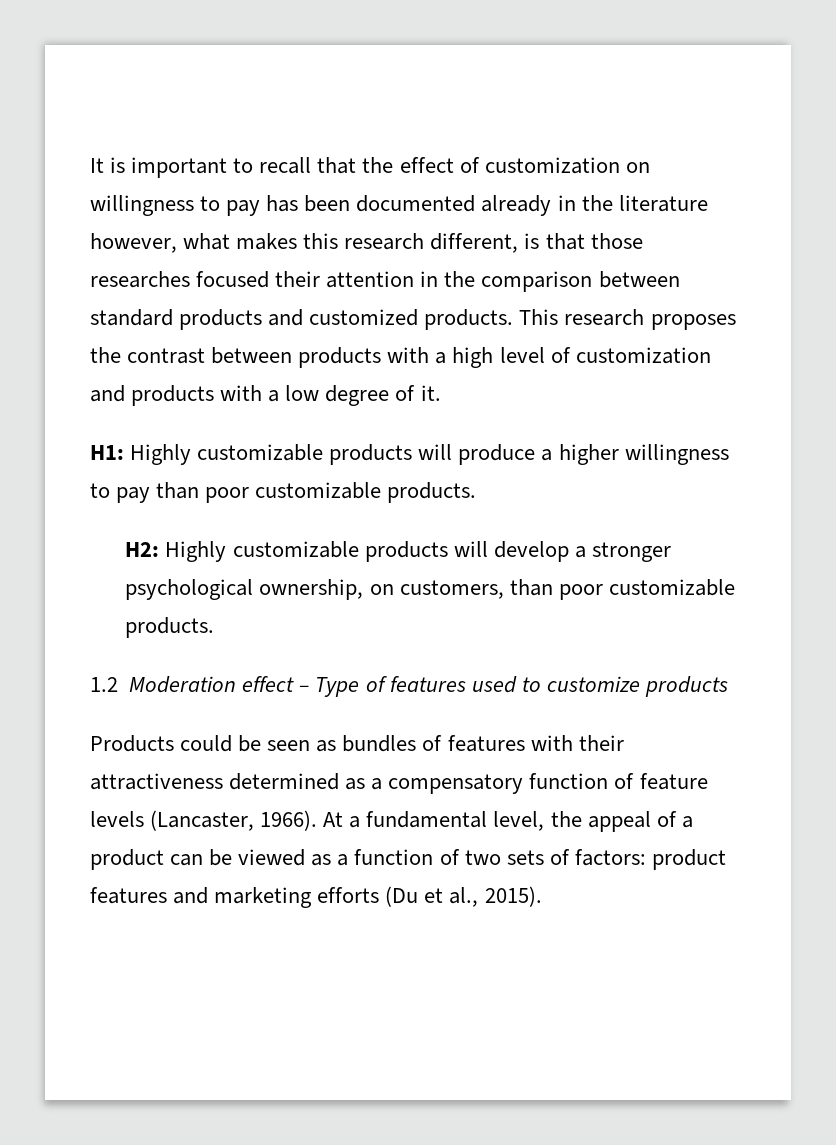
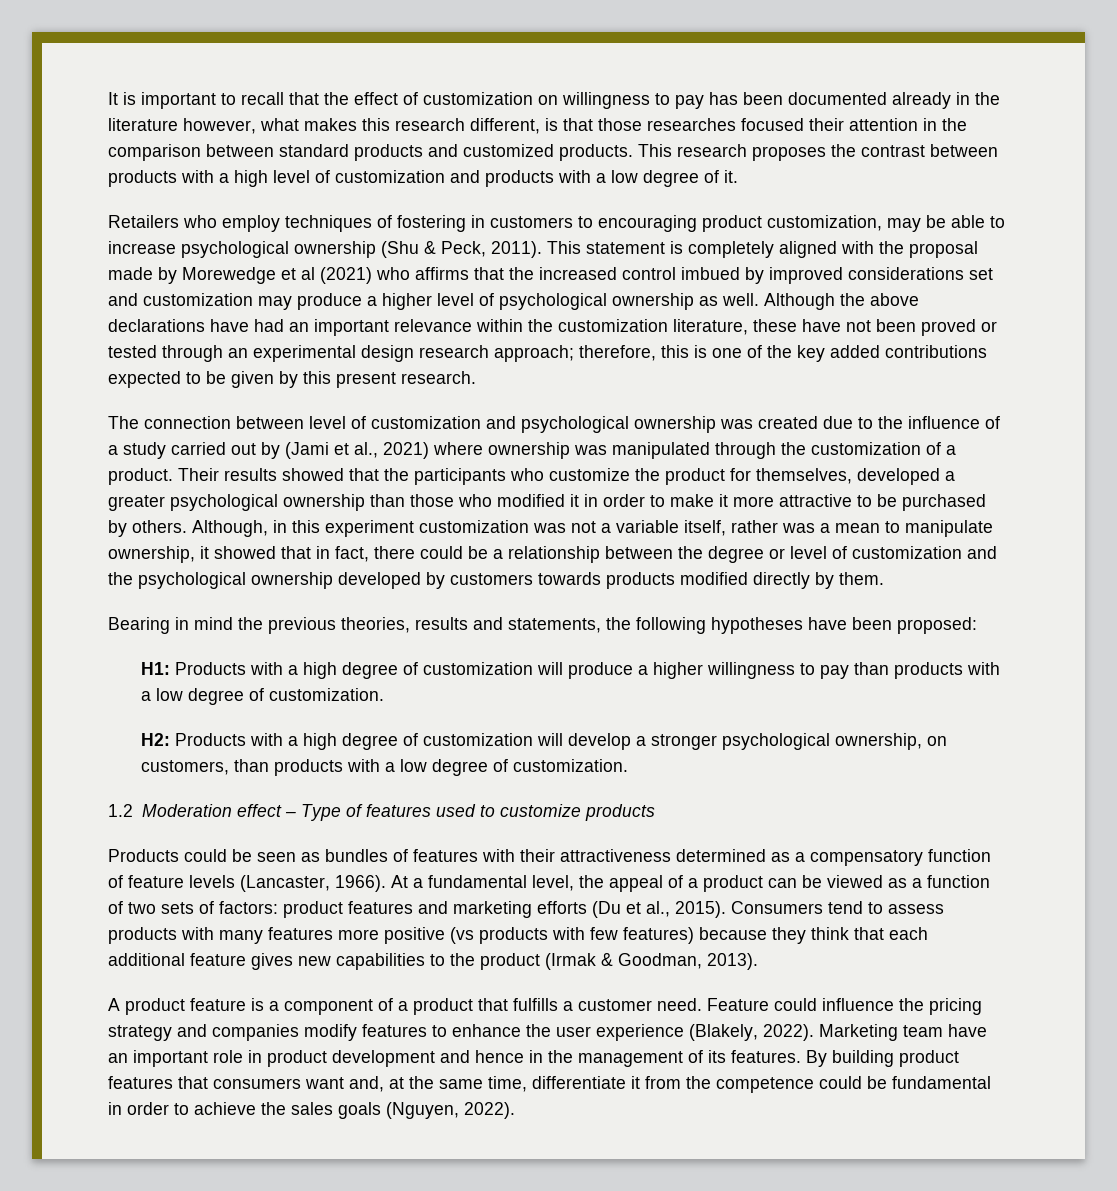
- H1: Highly customizable products will produce a higher willingness to pay than poor customizable products.
- H2: Highly customizable products will develop a stronger psychological ownership, on customers, than poor customizable products.
+ Retailers who employ techniques of fostering in customers to encouraging product customization, may be able to increase psychological ownership (Shu & Peck, 2011). This statement is completely aligned with the proposal made by Morewedge et al (2021) who affirms that the increased control imbued by improved considerations set and customization may produce a higher level of psychological ownership as well. Although the above declarations have had an important relevance within the customization literature, these have not been proved or tested through an experimental design research approach; therefore, this is one of the key added contributions expected to be given by this present research.
+ The connection between level of customization and psychological ownership was created due to the influence of a study carried out by (Jami et al., 2021) where ownership was manipulated through the customization of a product. Their results showed that the participants who customize the product for themselves, developed a greater psychological ownership than those who modified it in order to make it more attractive to be purchased by others. Although, in this experiment customization was not a variable itself, rather was a mean to manipulate ownership, it showed that in fact, there could be a relationship between the degree or level of customization and the psychological ownership developed by customers towards products modified directly by them.
+ Bearing in mind the previous theories, results and statements, the following hypotheses have been proposed:
+ H1: Products with a high degree of customization will produce a higher willingness to pay than products with a low degree of customization.
+ H2: Products with a high degree of customization will develop a stronger psychological ownership, on customers, than products with a low degree of customization.
+ Consumers tend to assess products with many features more positive (vs products with few features) because they think that each additional feature gives new capabilities to the product (Irmak & Goodman, 2013).
+ A product feature is a component of a product that fulfills a customer need. Feature could influence the pricing strategy and companies modify features to enhance the user experience (Blakely, 2022). Marketing team have an important role in product development and hence in the management of its features. By building product features that consumers want and, at the same time, differentiate it from the competence could be fundamental in order to achieve the sales goals (Nguyen, 2022).

